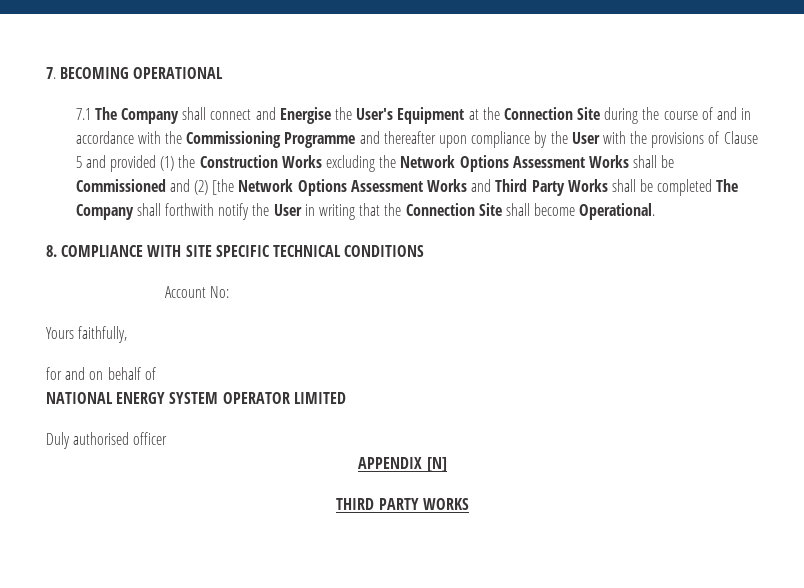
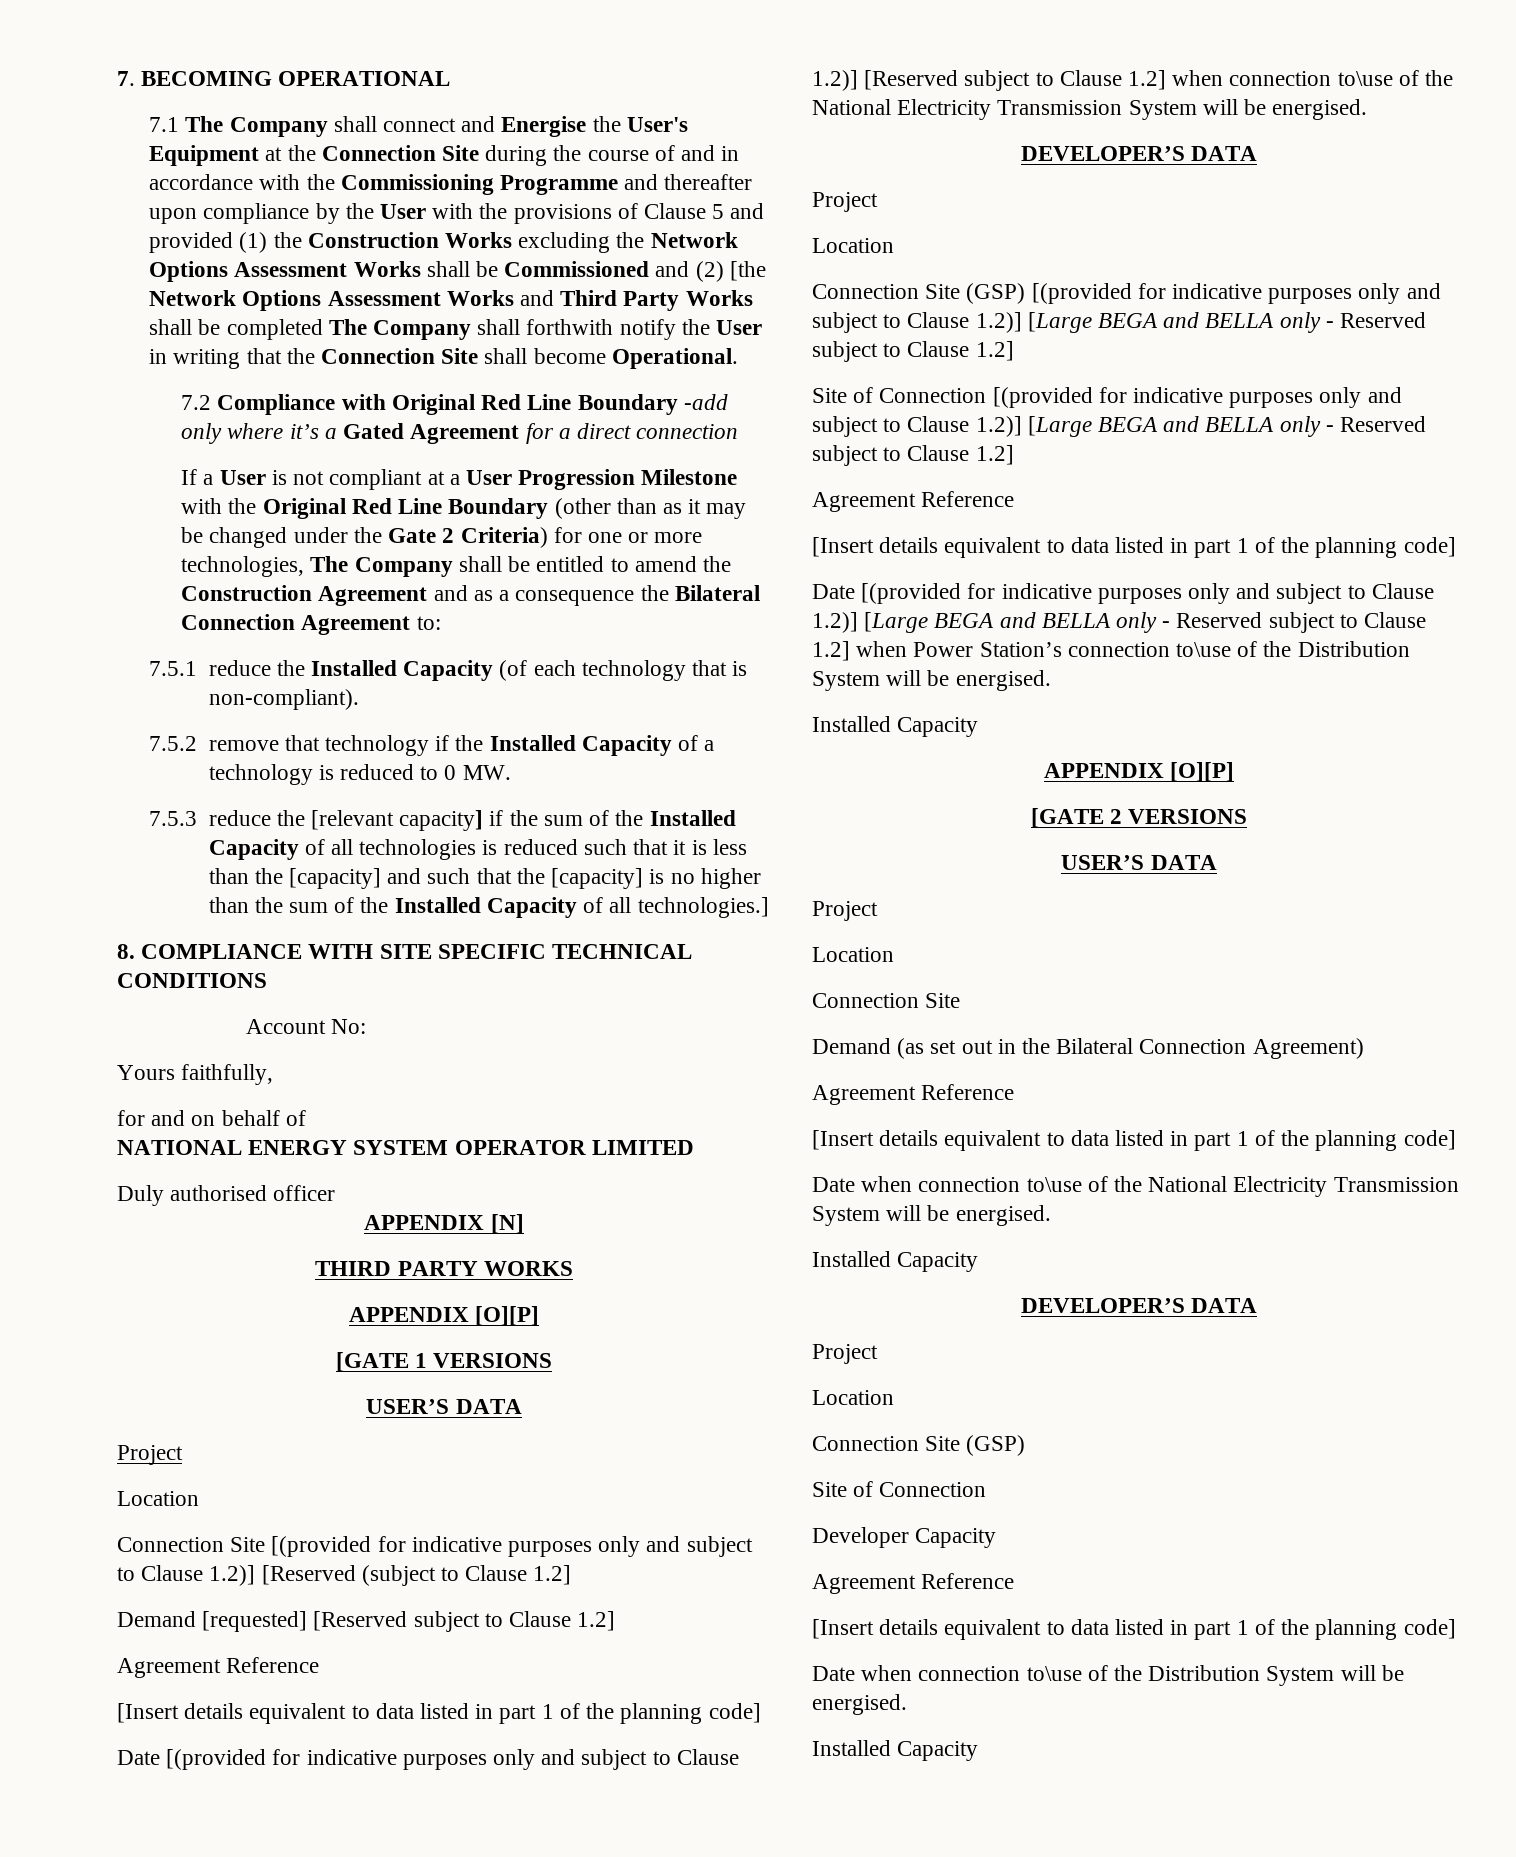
+ 7.2 Compliance with Original Red Line Boundary -add only where it’s a Gated Agreement for a direct connection
+ If a User is not compliant at a User Progression Milestone with the Original Red Line Boundary (other than as it may be changed under the Gate 2 Criteria) for one or more technologies, The Company shall be entitled to amend the Construction Agreement and as a consequence the Bilateral Connection Agreement to:
+ 7.5.1 reduce the Installed Capacity (of each technology that is non-compliant).
+ 7.5.2 remove that technology if the Installed Capacity of a technology is reduced to 0 MW.
+ 7.5.3 reduce the [relevant capacity] if the sum of the Installed Capacity of all technologies is reduced such that it is less than the [capacity] and such that the [capacity] is no higher than the sum of the Installed Capacity of all technologies.]
  THIRD PARTY WORKS
+ APPENDIX [O][P]
+ [GATE 1 VERSIONS
+ USER’S DATA
+ Project
+ Location
+ Connection Site [(provided for indicative purposes only and subject to Clause 1.2)] [Reserved (subject to Clause 1.2]
+ Demand [requested] [Reserved subject to Clause 1.2]
+ Agreement Reference
+ [Insert details equivalent to data listed in part 1 of the planning code]
+ Date [(provided for indicative purposes only and subject to Clause 1.2)] [Reserved subject to Clause 1.2] when connection to\use of the National Electricity Transmission System will be energised.
+ DEVELOPER’S DATA
+ Project
+ Location
+ Connection Site (GSP) [(provided for indicative purposes only and subject to Clause 1.2)] [Large BEGA and BELLA only - Reserved subject to Clause 1.2]
+ Site of Connection [(provided for indicative purposes only and subject to Clause 1.2)] [Large BEGA and BELLA only - Reserved subject to Clause 1.2]
+ Agreement Reference
+ [Insert details equivalent to data listed in part 1 of the planning code]
+ Date [(provided for indicative purposes only and subject to Clause 1.2)] [Large BEGA and BELLA only - Reserved subject to Clause 1.2] when Power Station’s connection to\use of the Distribution System will be energised.
+ Installed Capacity
+ APPENDIX [O][P]
+ [GATE 2 VERSIONS
+ USER’S DATA
+ Project
+ Location
+ Connection Site
+ Demand (as set out in the Bilateral Connection Agreement)
+ Agreement Reference
+ [Insert details equivalent to data listed in part 1 of the planning code]
+ Date when connection to\use of the National Electricity Transmission System will be energised.
+ Installed Capacity
+ DEVELOPER’S DATA
+ Project
+ Location
+ Connection Site (GSP)
+ Site of Connection
+ Developer Capacity
+ Agreement Reference
+ [Insert details equivalent to data listed in part 1 of the planning code]
+ Date when connection to\use of the Distribution System will be energised.
+ Installed Capacity

